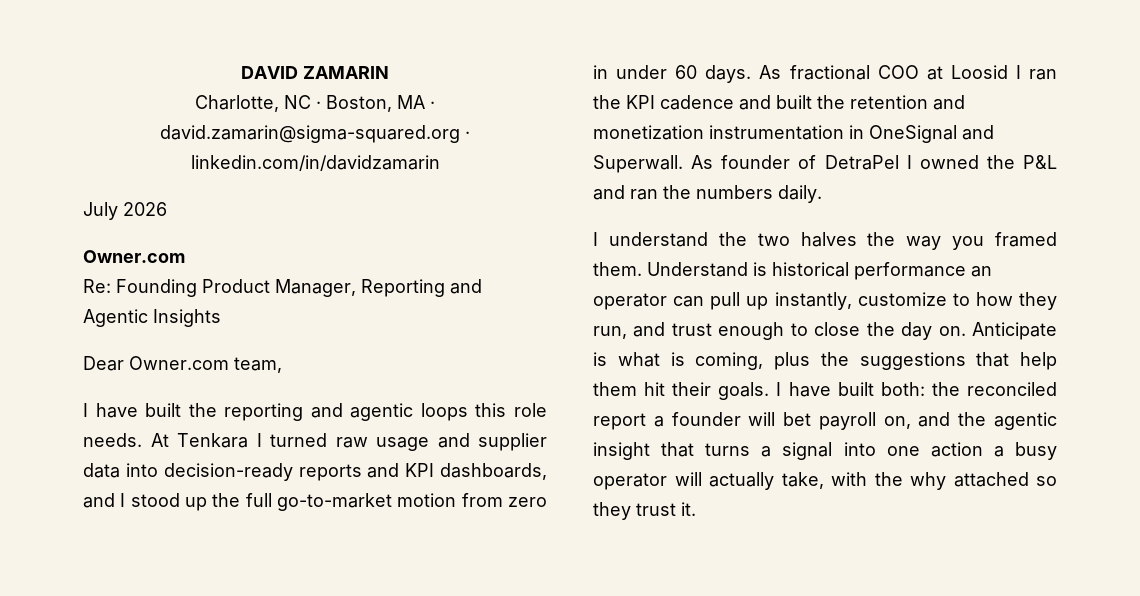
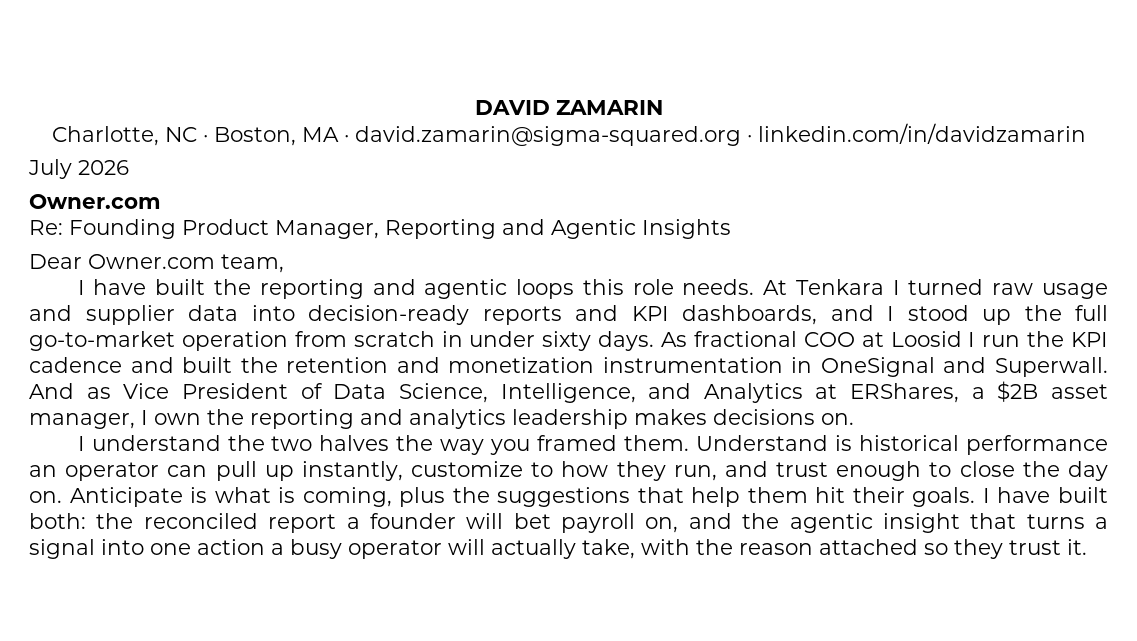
- At Tenkara I turned raw usage and supplier data into decision-ready reports and KPI dashboards, and I stood up the full go-to-market motion from zero in under 60 days.
+ At Tenkara I turned raw usage and supplier data into decision-ready reports and KPI dashboards, and I stood up the full go-to-market operation from scratch in under sixty days.
- As fractional COO at Loosid I ran the KPI cadence and built the retention and monetization instrumentation in OneSignal and Superwall.
+ As fractional COO at Loosid I run the KPI cadence and built the retention and monetization instrumentation in OneSignal and Superwall.
- As founder of DetraPel I owned the P&L and ran the numbers daily.
+ And as Vice President of Data Science, Intelligence, and Analytics at ERShares, a $2B asset manager, I own the reporting and analytics leadership makes decisions on.
- I have built both: the reconciled report a founder will bet payroll on, and the agentic insight that turns a signal into one action a busy operator will actually take, with the why attached so they trust it.
+ I have built both: the reconciled report a founder will bet payroll on, and the agentic insight that turns a signal into one action a busy operator will actually take, with the reason attached so they trust it.

